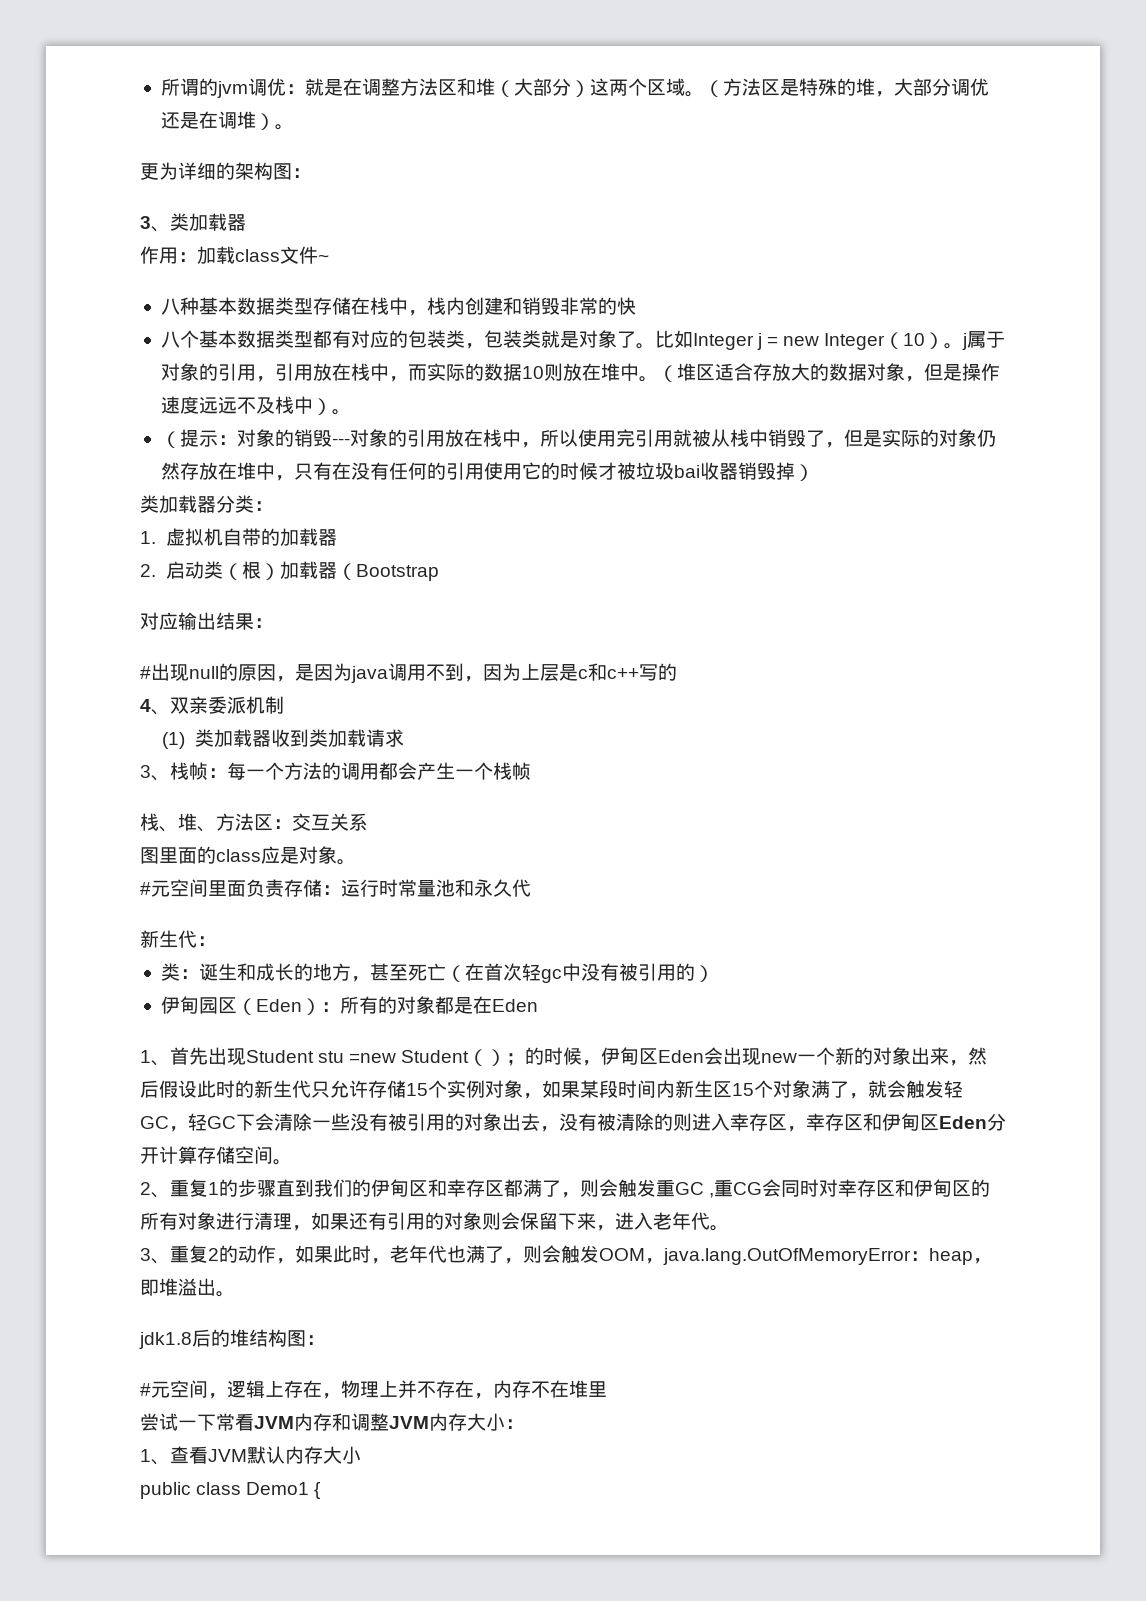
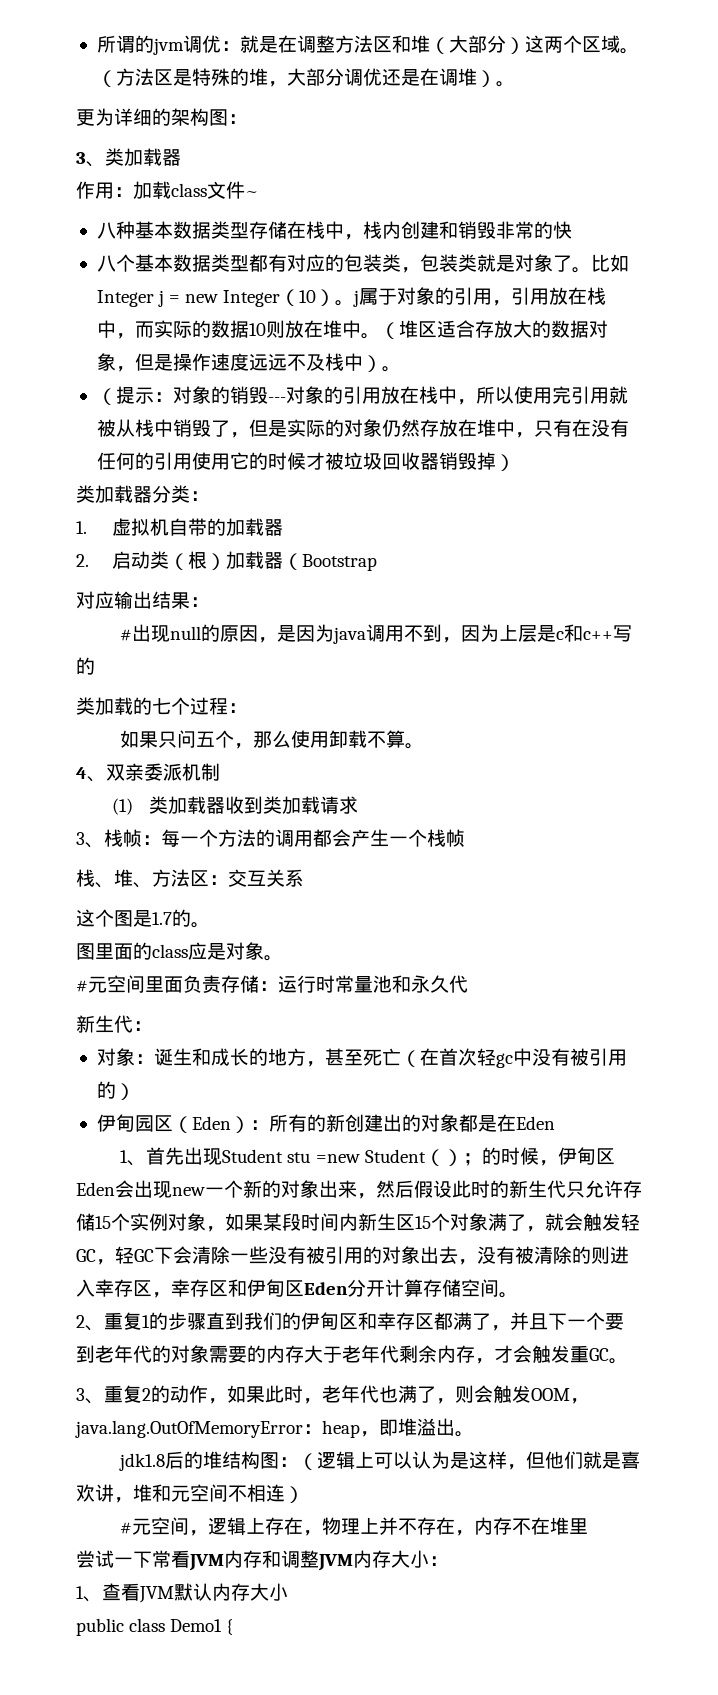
- （提示：对象的销毁---对象的引用放在栈中，所以使用完引用就被从栈中销毁了，但是实际的对象仍然存放在堆中，只有在没有任何的引用使用它的时候才被垃圾bai收器销毁掉）
+ （提示：对象的销毁---对象的引用放在栈中，所以使用完引用就被从栈中销毁了，但是实际的对象仍然存放在堆中，只有在没有任何的引用使用它的时候才被垃圾回收器销毁掉）
+ 类加载的七个过程：
+ 如果只问五个，那么使用卸载不算。
+ 这个图是1.7的。
- 类：诞生和成长的地方，甚至死亡（在首次轻gc中没有被引用的）
+ 对象：诞生和成长的地方，甚至死亡（在首次轻gc中没有被引用的）
- 伊甸园区（Eden）：所有的对象都是在Eden
+ 伊甸园区（Eden）：所有的新创建出的对象都是在Eden
- 2、重复1的步骤直到我们的伊甸区和幸存区都满了，则会触发重GC ,重CG会同时对幸存区和伊甸区的所有对象进行清理，如果还有引用的对象则会保留下来，进入老年代。
+ 2、重复1的步骤直到我们的伊甸区和幸存区都满了，并且下一个要到老年代的对象需要的内存大于老年代剩余内存，才会触发重GC。
- jdk1.8后的堆结构图：
+ jdk1.8后的堆结构图：（逻辑上可以认为是这样，但他们就是喜欢讲，堆和元空间不相连）

